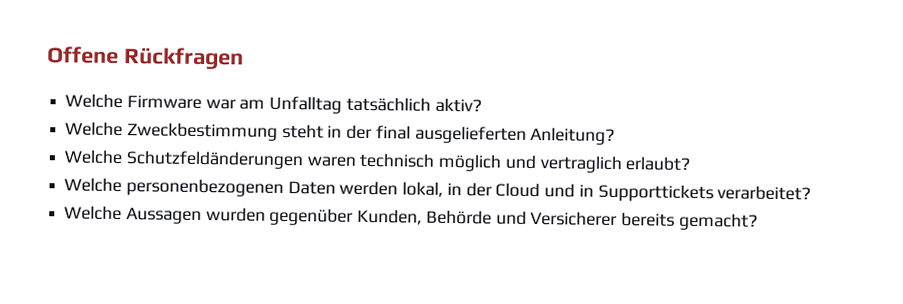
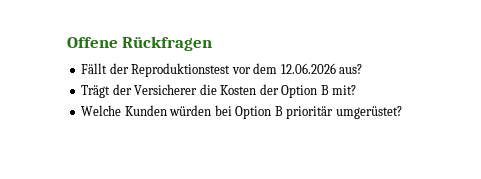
- Welche Firmware war am Unfalltag tatsächlich aktiv?
- Welche Zweckbestimmung steht in der final ausgelieferten Anleitung?
- Welche Schutzfeldänderungen waren technisch möglich und vertraglich erlaubt?
- Welche personenbezogenen Daten werden lokal, in der Cloud und in Supporttickets verarbeitet?
- Welche Aussagen wurden gegenüber Kunden, Behörde und Versicherer bereits gemacht?
+ Fällt der Reproduktionstest vor dem 12.06.2026 aus?
+ Trägt der Versicherer die Kosten der Option B mit?
+ Welche Kunden würden bei Option B prioritär umgerüstet?

